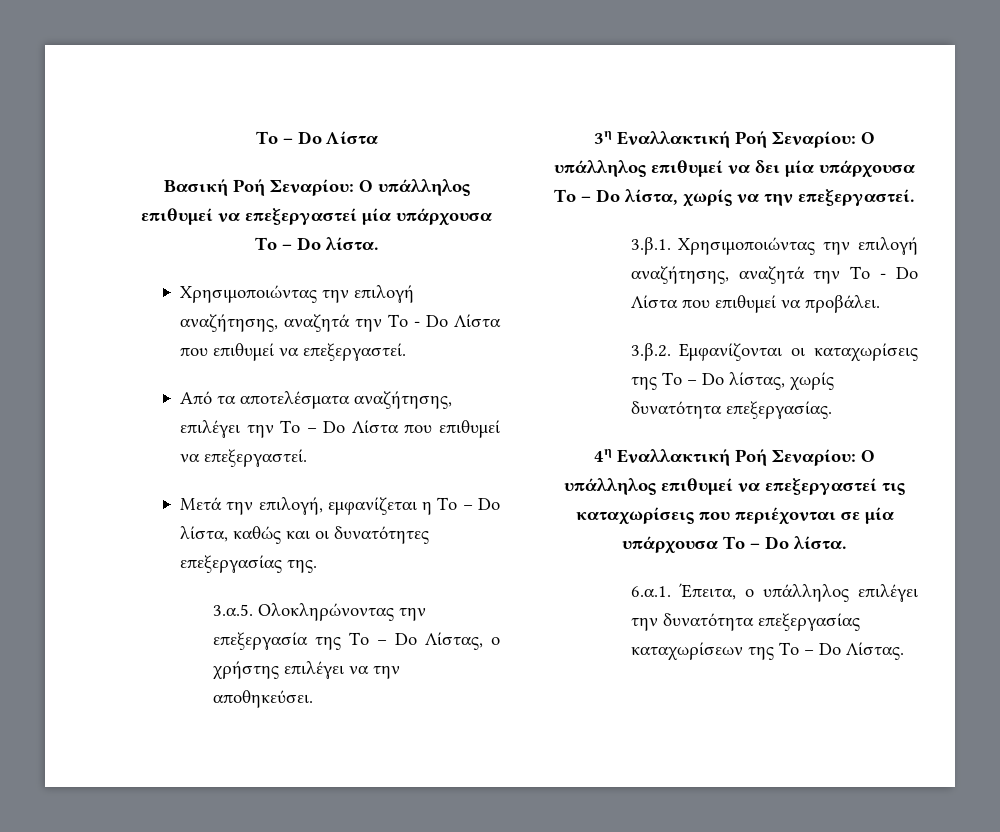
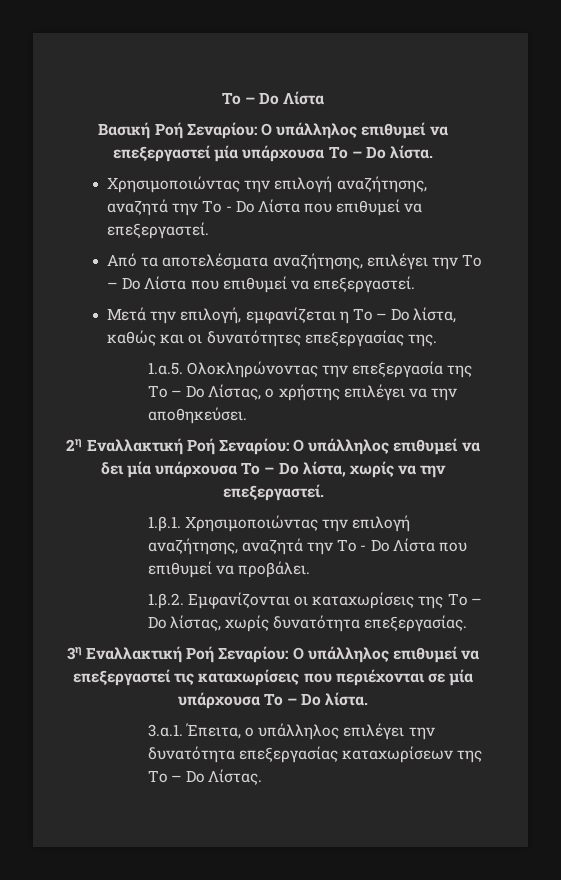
- 3.α.5. Ολοκληρώνοντας την επεξεργασία της To – Do Λίστας, ο χρήστης επιλέγει να την αποθηκεύσει.
+ 1.α.5. Ολοκληρώνοντας την επεξεργασία της To – Do Λίστας, ο χρήστης επιλέγει να την αποθηκεύσει.
- 3η Εναλλακτική Ροή Σεναρίου: Ο υπάλληλος επιθυμεί να δει μία υπάρχουσα To – Do λίστα, χωρίς να την επεξεργαστεί.
+ 2η Εναλλακτική Ροή Σεναρίου: Ο υπάλληλος επιθυμεί να δει μία υπάρχουσα To – Do λίστα, χωρίς να την επεξεργαστεί.
- 3.β.1. Χρησιμοποιώντας την επιλογή αναζήτησης, αναζητά την To - Do Λίστα που επιθυμεί να προβάλει.
+ 1.β.1. Χρησιμοποιώντας την επιλογή αναζήτησης, αναζητά την To - Do Λίστα που επιθυμεί να προβάλει.
- 3.β.2. Εμφανίζονται οι καταχωρίσεις της To – Do λίστας, χωρίς δυνατότητα επεξεργασίας.
+ 1.β.2. Εμφανίζονται οι καταχωρίσεις της To – Do λίστας, χωρίς δυνατότητα επεξεργασίας.
- 4η Εναλλακτική Ροή Σεναρίου: Ο υπάλληλος επιθυμεί να επεξεργαστεί τις καταχωρίσεις που περιέχονται σε μία υπάρχουσα To – Do λίστα.
+ 3η Εναλλακτική Ροή Σεναρίου: Ο υπάλληλος επιθυμεί να επεξεργαστεί τις καταχωρίσεις που περιέχονται σε μία υπάρχουσα To – Do λίστα.
- 6.α.1. Έπειτα, ο υπάλληλος επιλέγει την δυνατότητα επεξεργασίας καταχωρίσεων της To – Do Λίστας.
+ 3.α.1. Έπειτα, ο υπάλληλος επιλέγει την δυνατότητα επεξεργασίας καταχωρίσεων της To – Do Λίστας.

